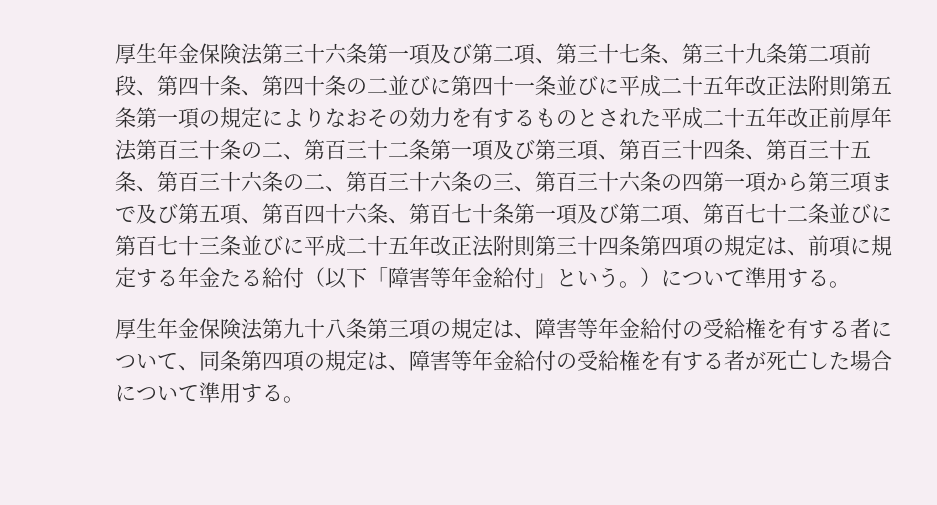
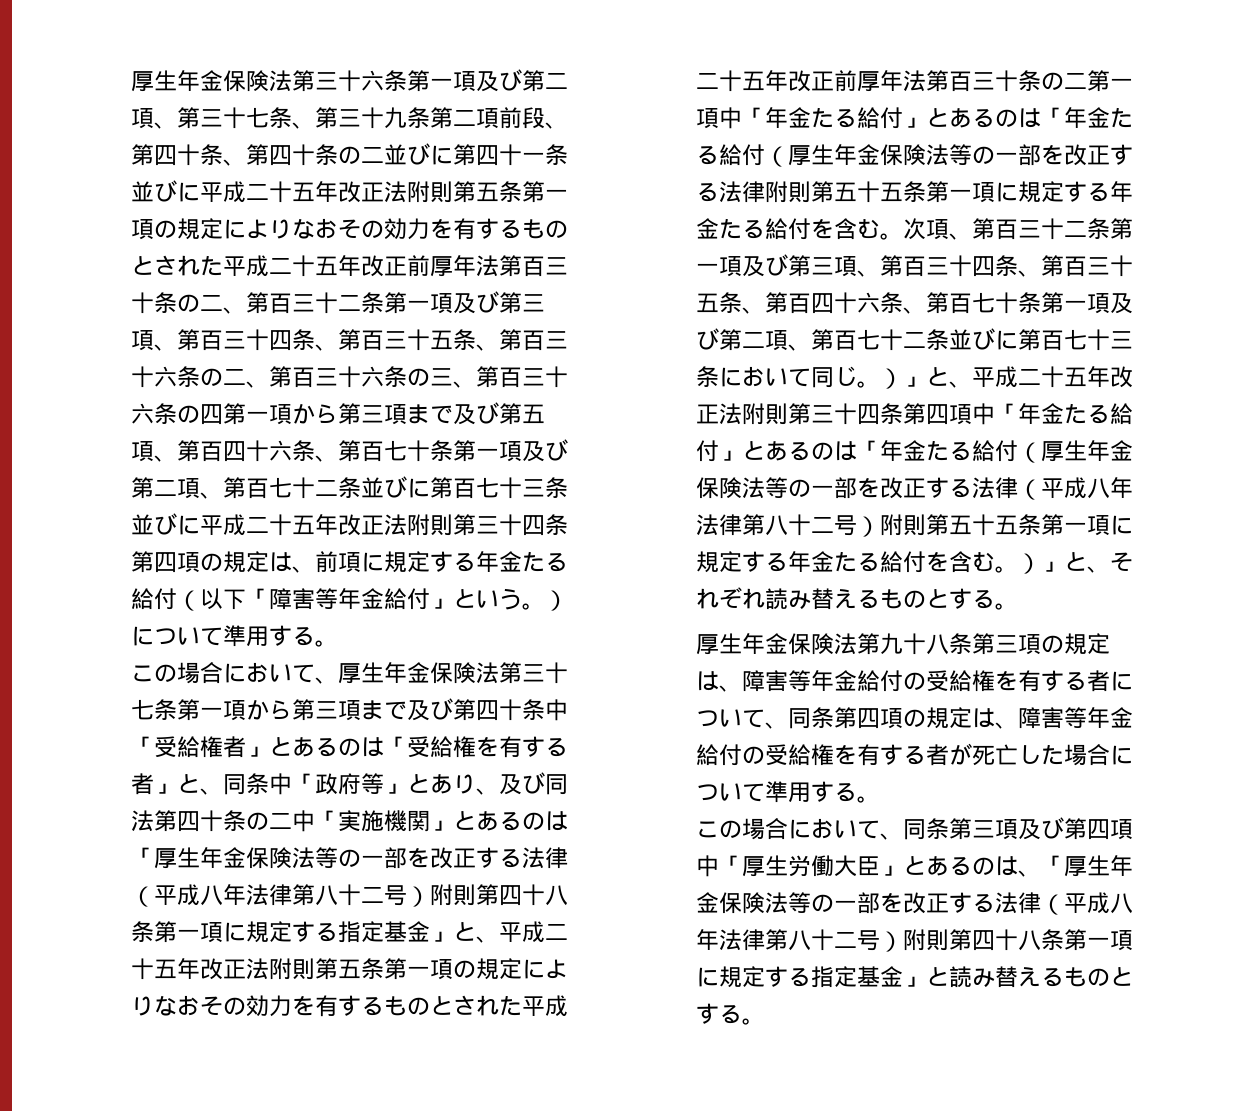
+ この場合において、厚生年金保険法第三十七条第一項から第三項まで及び第四十条中「受給権者」とあるのは「受給権を有する者」と、同条中「政府等」とあり、及び同法第四十条の二中「実施機関」とあるのは「厚生年金保険法等の一部を改正する法律（平成八年法律第八十二号）附則第四十八条第一項に規定する指定基金」と、平成二十五年改正法附則第五条第一項の規定によりなおその効力を有するものとされた平成二十五年改正前厚年法第百三十条の二第一項中「年金たる給付」とあるのは「年金たる給付（厚生年金保険法等の一部を改正する法律附則第五十五条第一項に規定する年金たる給付を含む。次項、第百三十二条第一項及び第三項、第百三十四条、第百三十五条、第百四十六条、第百七十条第一項及び第二項、第百七十二条並びに第百七十三条において同じ。）」と、平成二十五年改正法附則第三十四条第四項中「年金たる給付」とあるのは「年金たる給付（厚生年金保険法等の一部を改正する法律（平成八年法律第八十二号）附則第五十五条第一項に規定する年金たる給付を含む。）」と、それぞれ読み替えるものとする。
+ この場合において、同条第三項及び第四項中「厚生労働大臣」とあるのは、「厚生年金保険法等の一部を改正する法律（平成八年法律第八十二号）附則第四十八条第一項に規定する指定基金」と読み替えるものとする。

